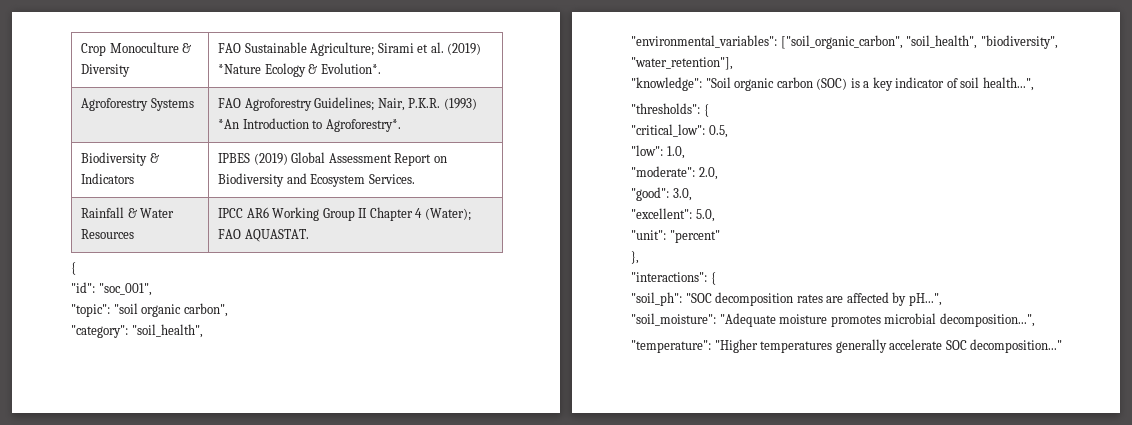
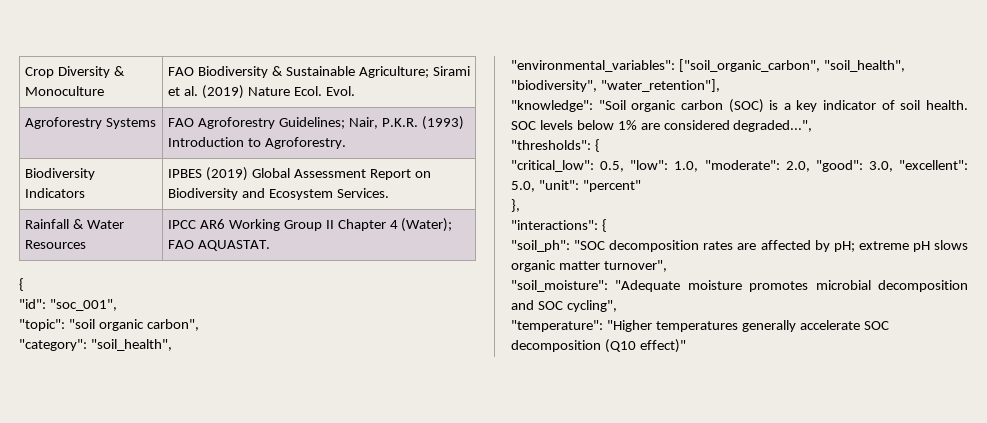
- Crop Monoculture & Diversity | FAO Sustainable Agriculture; Sirami et al. (2019) *Nature Ecology & Evolution*.
+ Crop Diversity & Monoculture | FAO Biodiversity & Sustainable Agriculture; Sirami et al. (2019) Nature Ecol. Evol.
- Agroforestry Systems | FAO Agroforestry Guidelines; Nair, P.K.R. (1993) *An Introduction to Agroforestry*.
- Biodiversity & Indicators | IPBES (2019) Global Assessment Report on Biodiversity and Ecosystem Services.
+ Agroforestry Systems | FAO Agroforestry Guidelines; Nair, P.K.R. (1993) Introduction to Agroforestry.
+ Biodiversity Indicators | IPBES (2019) Global Assessment Report on Biodiversity and Ecosystem Services.
- "knowledge": "Soil organic carbon (SOC) is a key indicator of soil health...",
+ "knowledge": "Soil organic carbon (SOC) is a key indicator of soil health. SOC levels below 1% are considered degraded...",
- "critical_low": 0.5,
- "low": 1.0,
- "moderate": 2.0,
- "good": 3.0,
- "excellent": 5.0,
- "unit": "percent"
+ "critical_low": 0.5, "low": 1.0, "moderate": 2.0, "good": 3.0, "excellent": 5.0, "unit": "percent"
- "soil_ph": "SOC decomposition rates are affected by pH...",
+ "soil_ph": "SOC decomposition rates are affected by pH; extreme pH slows organic matter turnover",
- "soil_moisture": "Adequate moisture promotes microbial decomposition...",
+ "soil_moisture": "Adequate moisture promotes microbial decomposition and SOC cycling",
- "temperature": "Higher temperatures generally accelerate SOC decomposition..."
+ "temperature": "Higher temperatures generally accelerate SOC decomposition (Q10 effect)"

